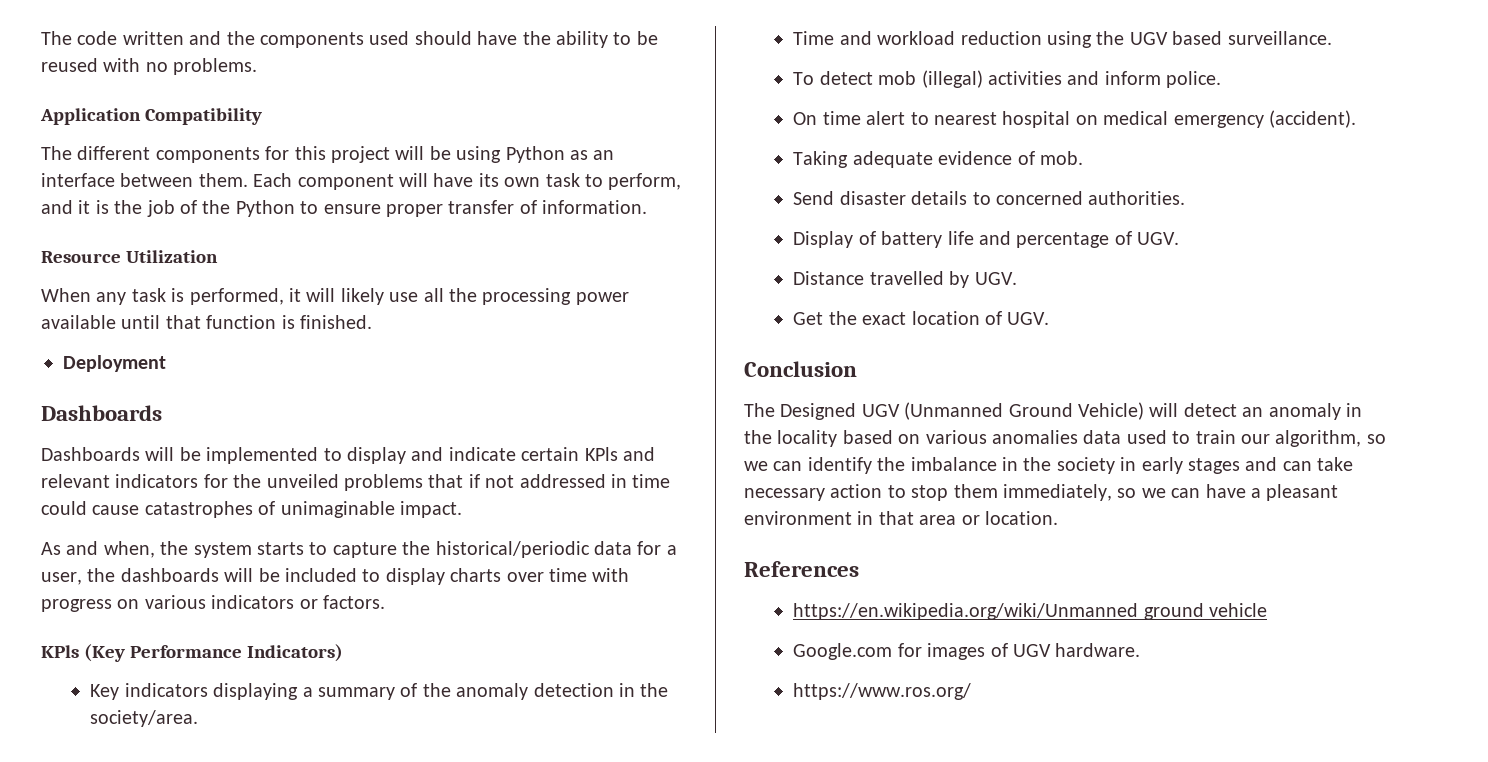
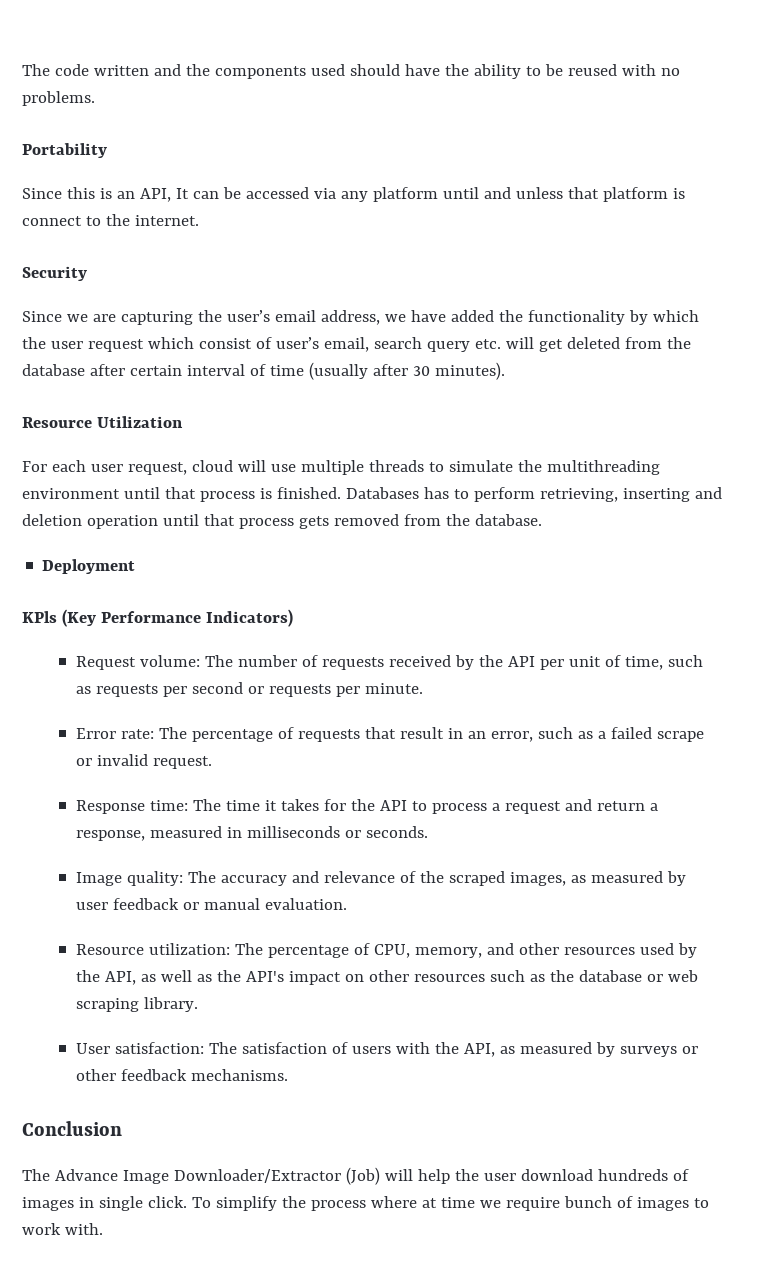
- Application Compatibility
- The different components for this project will be using Python as an interface between them. Each component will have its own task to perform, and it is the job of the Python to ensure proper transfer of information.
+ Portability
+ Since this is an API, It can be accessed via any platform until and unless that platform is connect to the internet.
+ Security
+ Since we are capturing the user’s email address, we have added the functionality by which the user request which consist of user’s email, search query etc. will get deleted from the database after certain interval of time (usually after 30 minutes).
  Resource Utilization
- When any task is performed, it will likely use all the processing power available until that function is finished.
+ For each user request, cloud will use multiple threads to simulate the multithreading environment until that process is finished. Databases has to perform retrieving, inserting and deletion operation until that process gets removed from the database.
  Deployment
- Dashboards
- Dashboards will be implemented to display and indicate certain KPls and relevant indicators for the unveiled problems that if not addressed in time could cause catastrophes of unimaginable impact.
- As and when, the system starts to capture the historical/periodic data for a user, the dashboards will be included to display charts over time with progress on various indicators or factors.
  KPls (Key Performance Indicators)
- Key indicators displaying a summary of the anomaly detection in the society/area.
- Time and workload reduction using the UGV based surveillance.
- To detect mob (illegal) activities and inform police.
- On time alert to nearest hospital on medical emergency (accident).
- Taking adequate evidence of mob.
- Send disaster details to concerned authorities.
- Display of battery life and percentage of UGV.
- Distance travelled by UGV.
- Get the exact location of UGV.
+ Request volume: The number of requests received by the API per unit of time, such as requests per second or requests per minute.
+ Error rate: The percentage of requests that result in an error, such as a failed scrape or invalid request.
+ Response time: The time it takes for the API to process a request and return a response, measured in milliseconds or seconds.
+ Image quality: The accuracy and relevance of the scraped images, as measured by user feedback or manual evaluation.
+ Resource utilization: The percentage of CPU, memory, and other resources used by the API, as well as the API's impact on other resources such as the database or web scraping library.
+ User satisfaction: The satisfaction of users with the API, as measured by surveys or other feedback mechanisms.
  Conclusion
- The Designed UGV (Unmanned Ground Vehicle) will detect an anomaly in the locality based on various anomalies data used to train our algorithm, so we can identify the imbalance in the society in early stages and can take necessary action to stop them immediately, so we can have a pleasant environment in that area or location.
- References
- https://en.wikipedia.org/wiki/Unmanned ground vehicle
- Google.com for images of UGV hardware.
- https://www.ros.org/
+ The Advance Image Downloader/Extractor (Job) will help the user download hundreds of images in single click. To simplify the process where at time we require bunch of images to work with.

